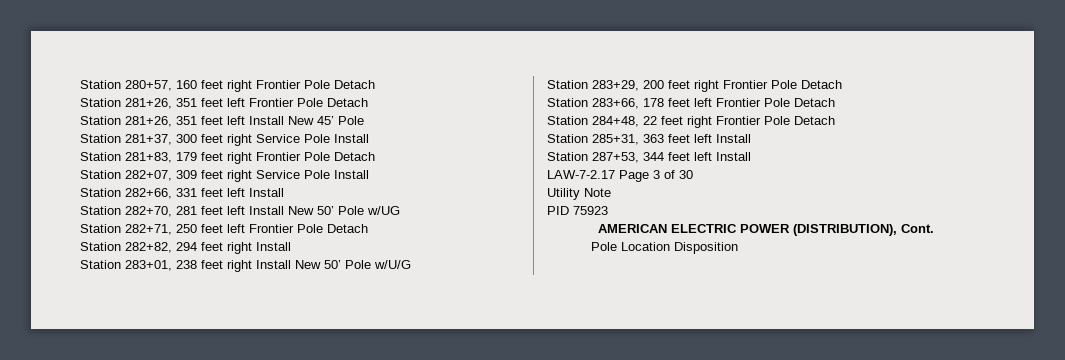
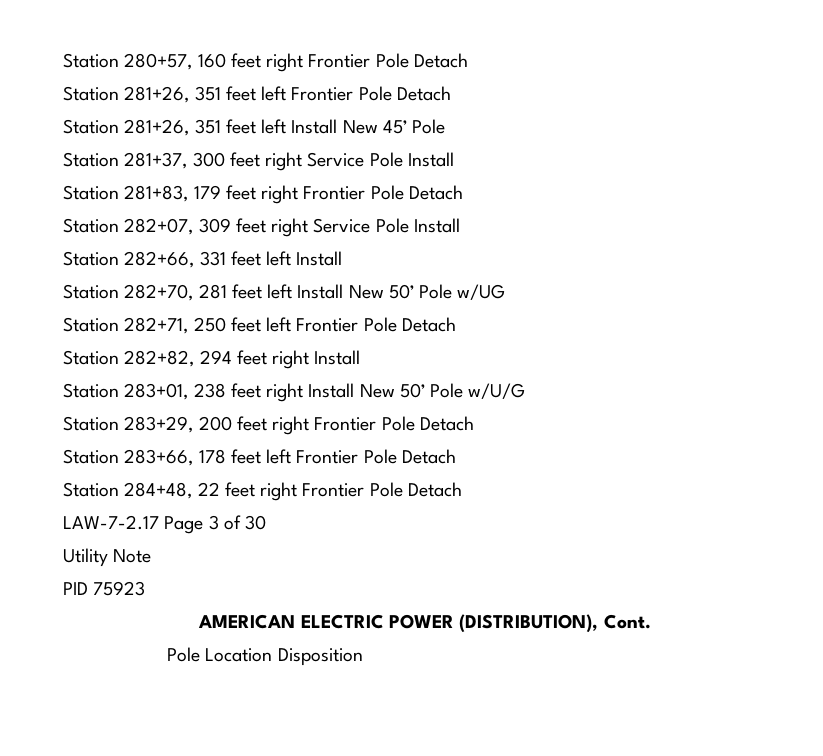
- Station 285+31, 363 feet left Install
- Station 287+53, 344 feet left Install

